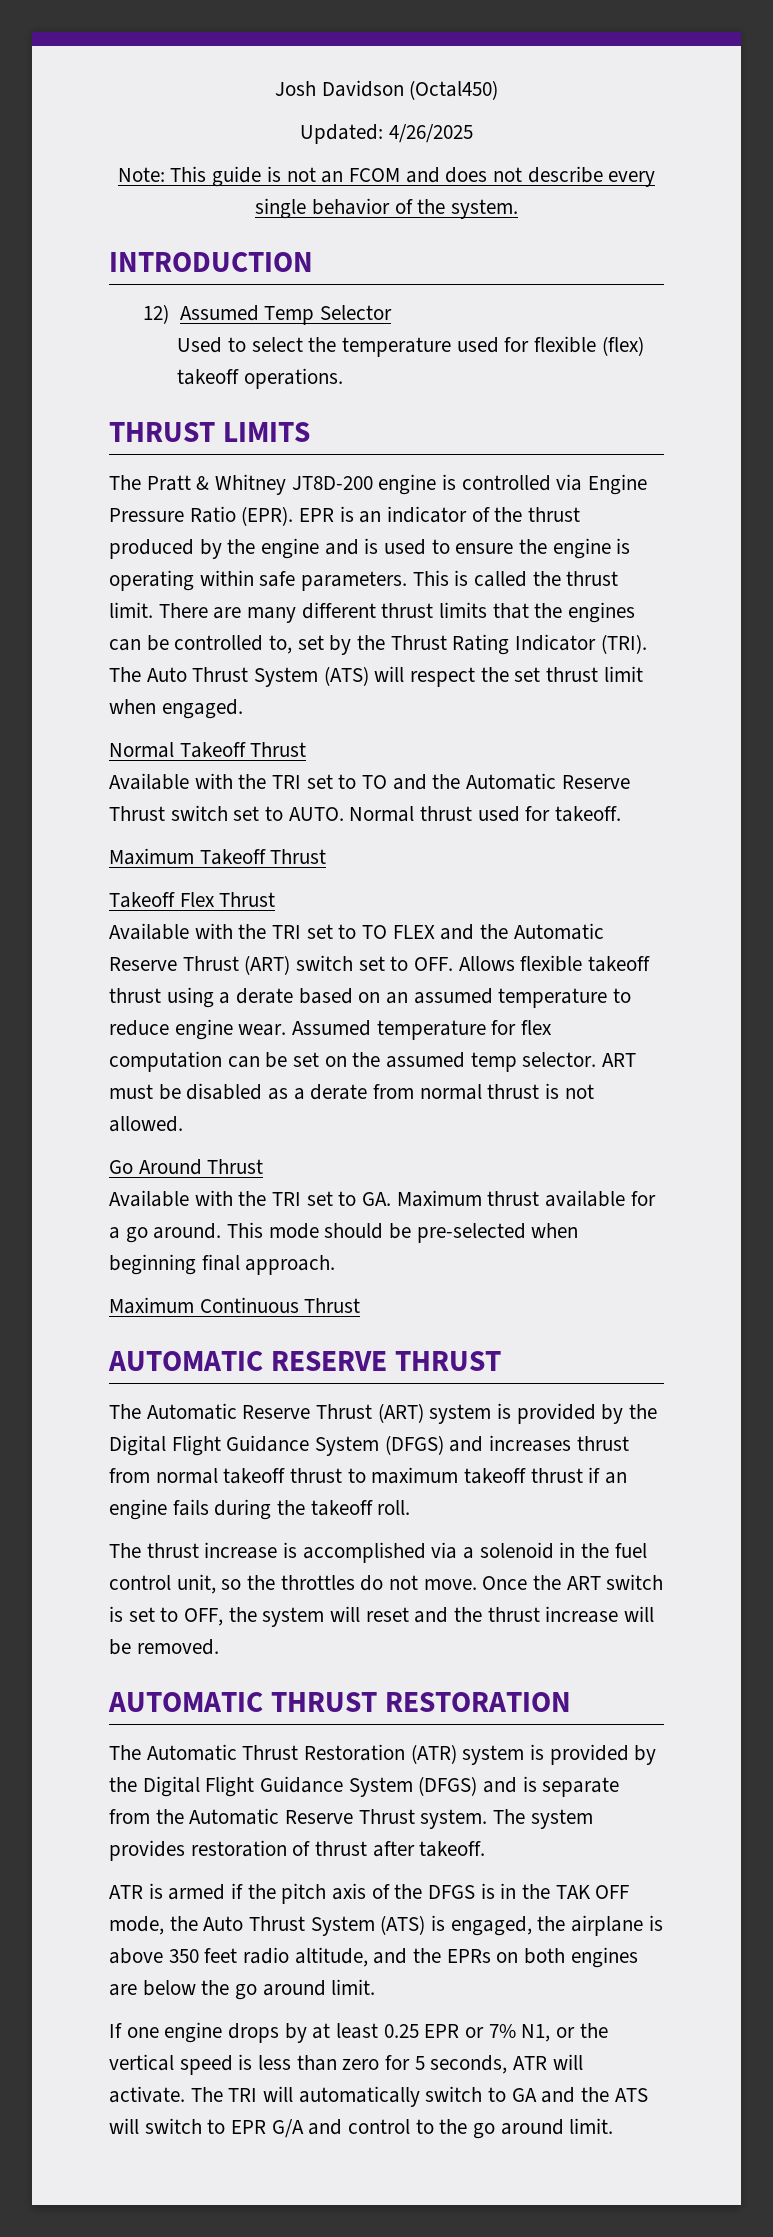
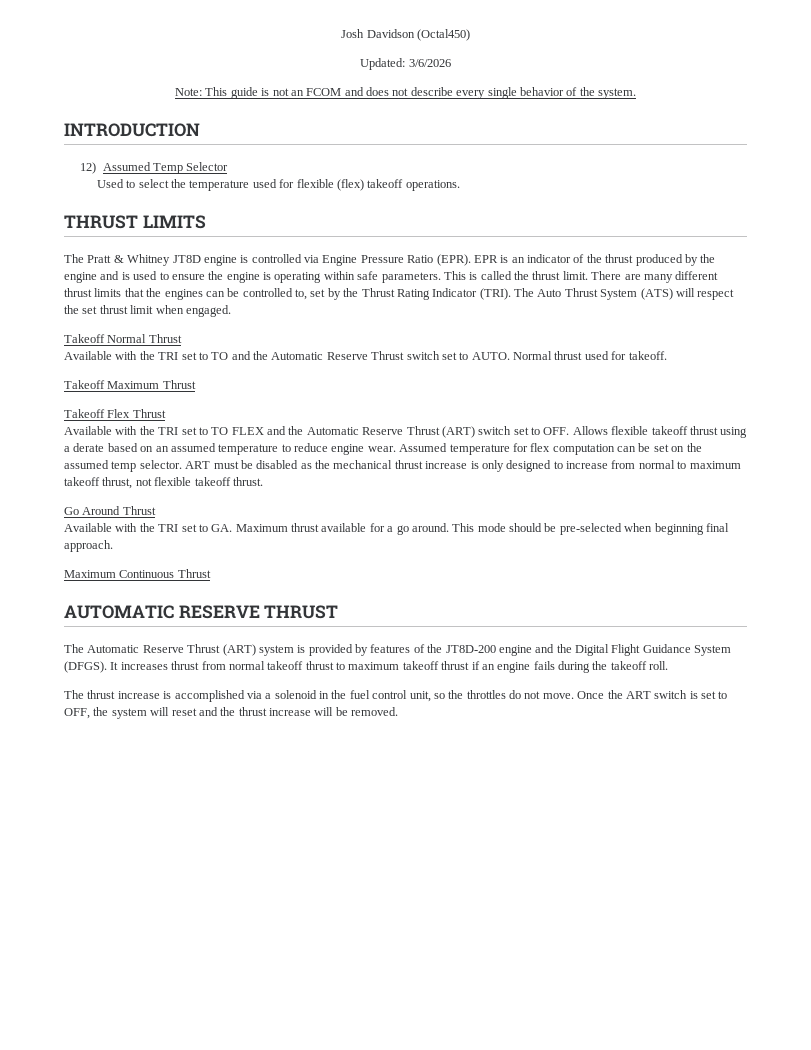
- Updated: 4/26/2025
+ Updated: 3/6/2026
- The Pratt & Whitney JT8D-200 engine is controlled via Engine Pressure Ratio (EPR).
+ The Pratt & Whitney JT8D engine is controlled via Engine Pressure Ratio (EPR).
- Normal Takeoff Thrust
+ Takeoff Normal Thrust
- Maximum Takeoff Thrust
+ Takeoff Maximum Thrust
- ART must be disabled as a derate from normal thrust is not allowed.
+ ART must be disabled as the mechanical thrust increase is only designed to increase from normal to maximum takeoff thrust, not flexible takeoff thrust.
- The Automatic Reserve Thrust (ART) system is provided by the Digital Flight Guidance System (DFGS) and increases thrust from normal takeoff thrust to maximum takeoff thrust if an engine fails during the takeoff roll.
+ The Automatic Reserve Thrust (ART) system is provided by features of the JT8D-200 engine and the Digital Flight Guidance System (DFGS). It increases thrust from normal takeoff thrust to maximum takeoff thrust if an engine fails during the takeoff roll.
- AUTOMATIC THRUST RESTORATION
- The Automatic Thrust Restoration (ATR) system is provided by the Digital Flight Guidance System (DFGS) and is separate from the Automatic Reserve Thrust system. The system provides restoration of thrust after takeoff.
- ATR is armed if the pitch axis of the DFGS is in the TAK OFF mode, the Auto Thrust System (ATS) is engaged, the airplane is above 350 feet radio altitude, and the EPRs on both engines are below the go around limit.
- If one engine drops by at least 0.25 EPR or 7% N1, or the vertical speed is less than zero for 5 seconds, ATR will activate. The TRI will automatically switch to GA and the ATS will switch to EPR G/A and control to the go around limit.

